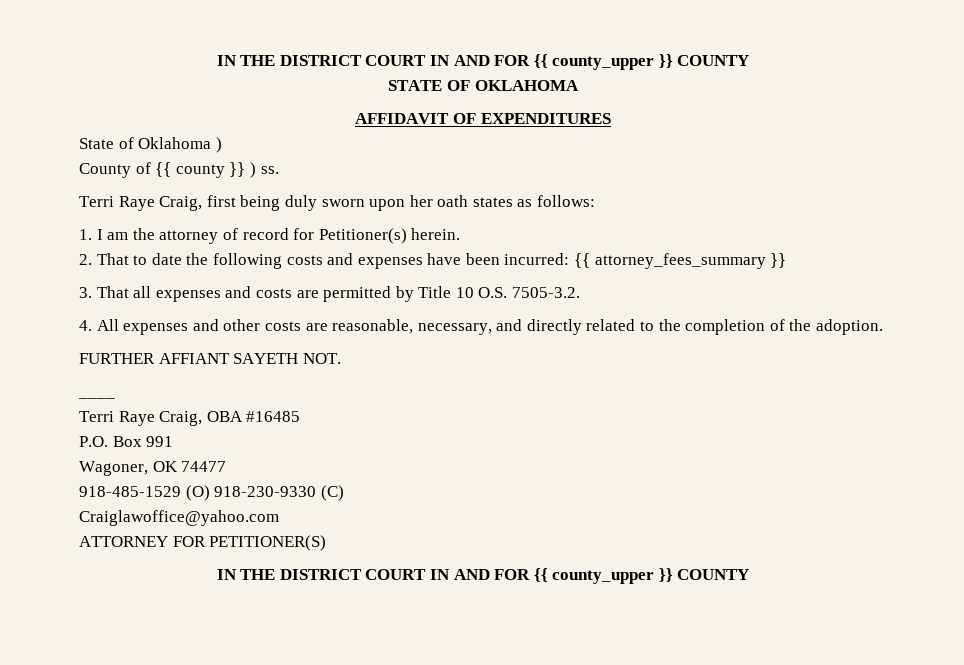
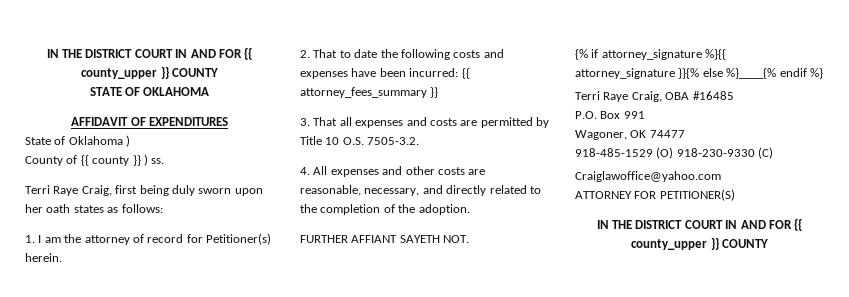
- ____
+ {% if attorney_signature %}{{ attorney_signature }}{% else %}____{% endif %}

